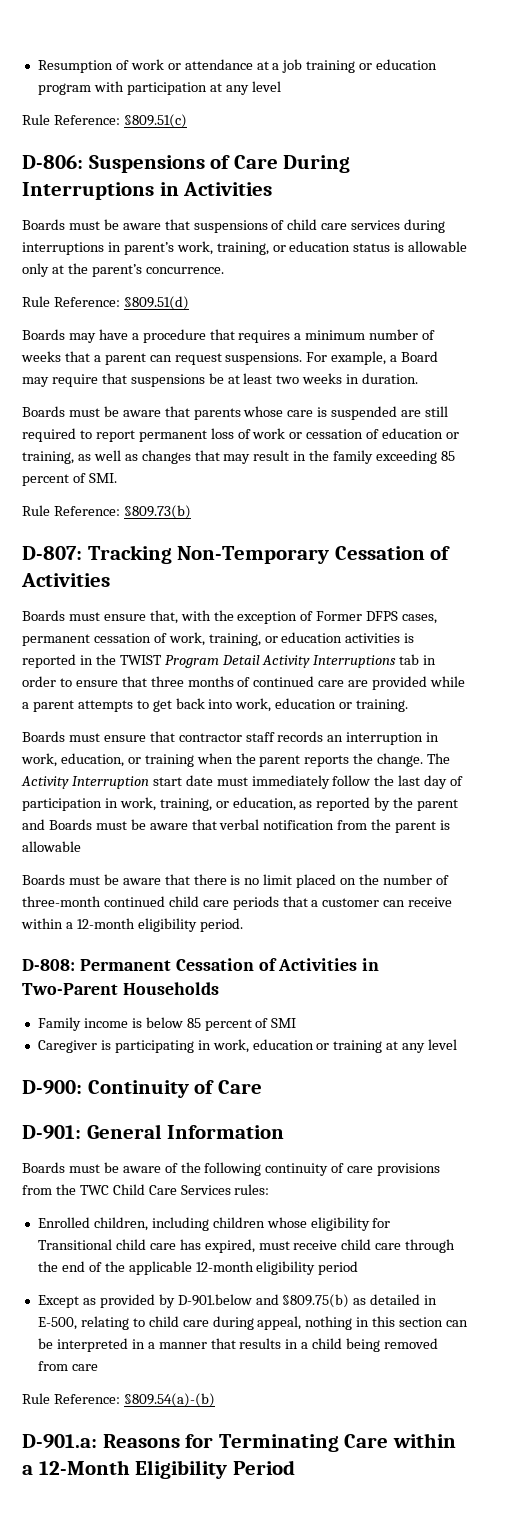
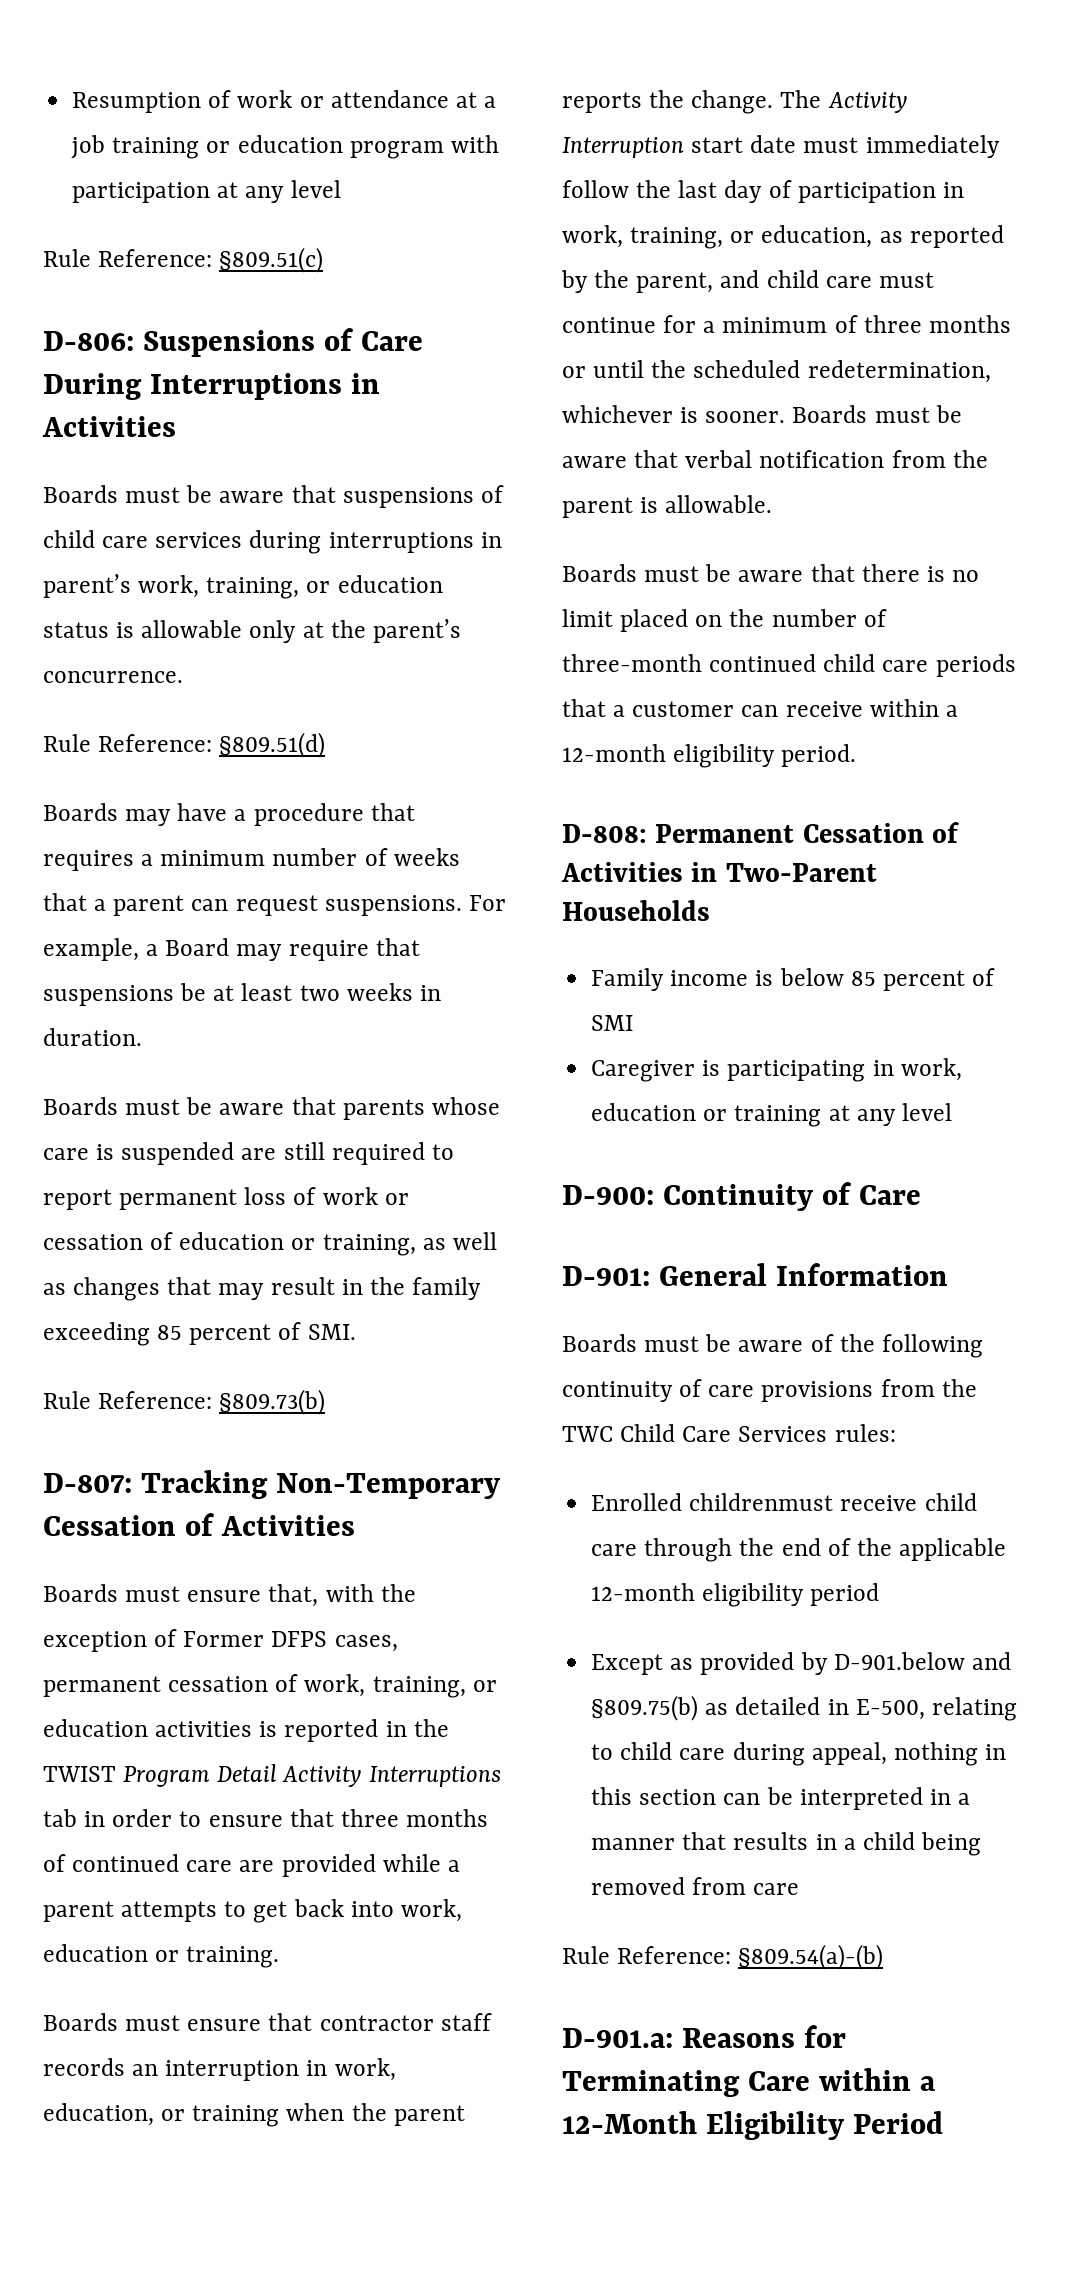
- The Activity Interruption start date must immediately follow the last day of participation in work, training, or education, as reported by the parent and Boards must be aware that verbal notification from the parent is allowable
+ The Activity Interruption start date must immediately follow the last day of participation in work, training, or education, as reported by the parent, and child care must continue for a minimum of three months or until the scheduled redetermination, whichever is sooner. Boards must be aware that verbal notification from the parent is allowable.
- Enrolled children, including children whose eligibility for Transitional child care has expired, must receive child care through the end of the applicable 12-month eligibility period
+ Enrolled childrenmust receive child care through the end of the applicable 12-month eligibility period

